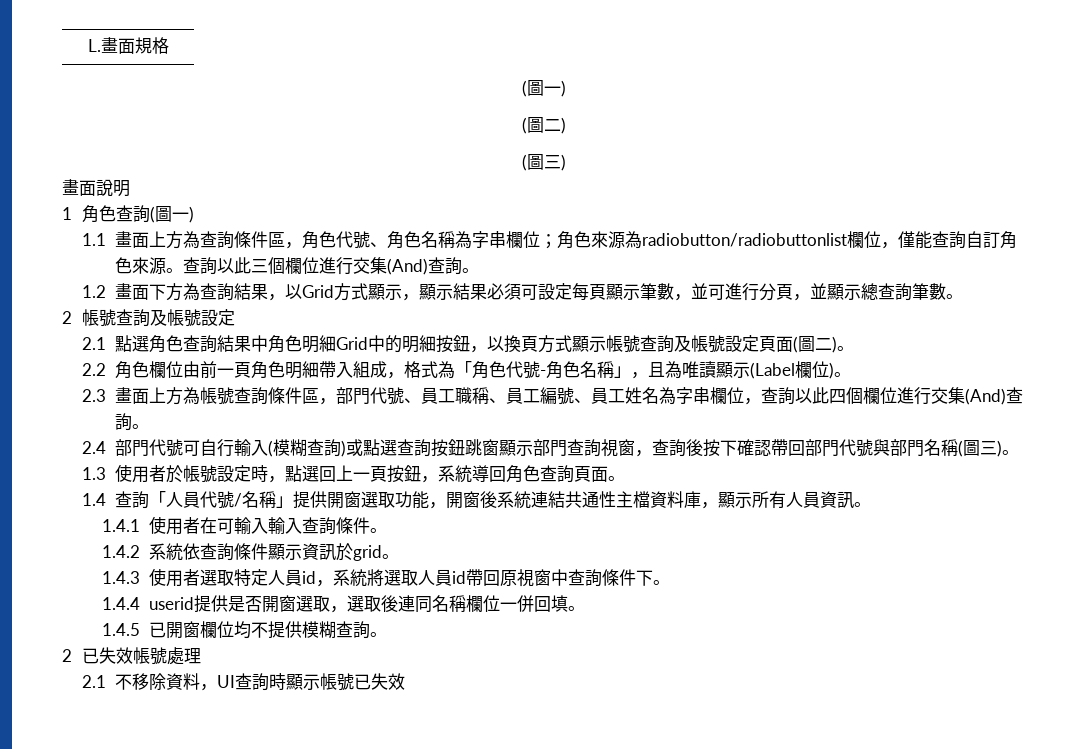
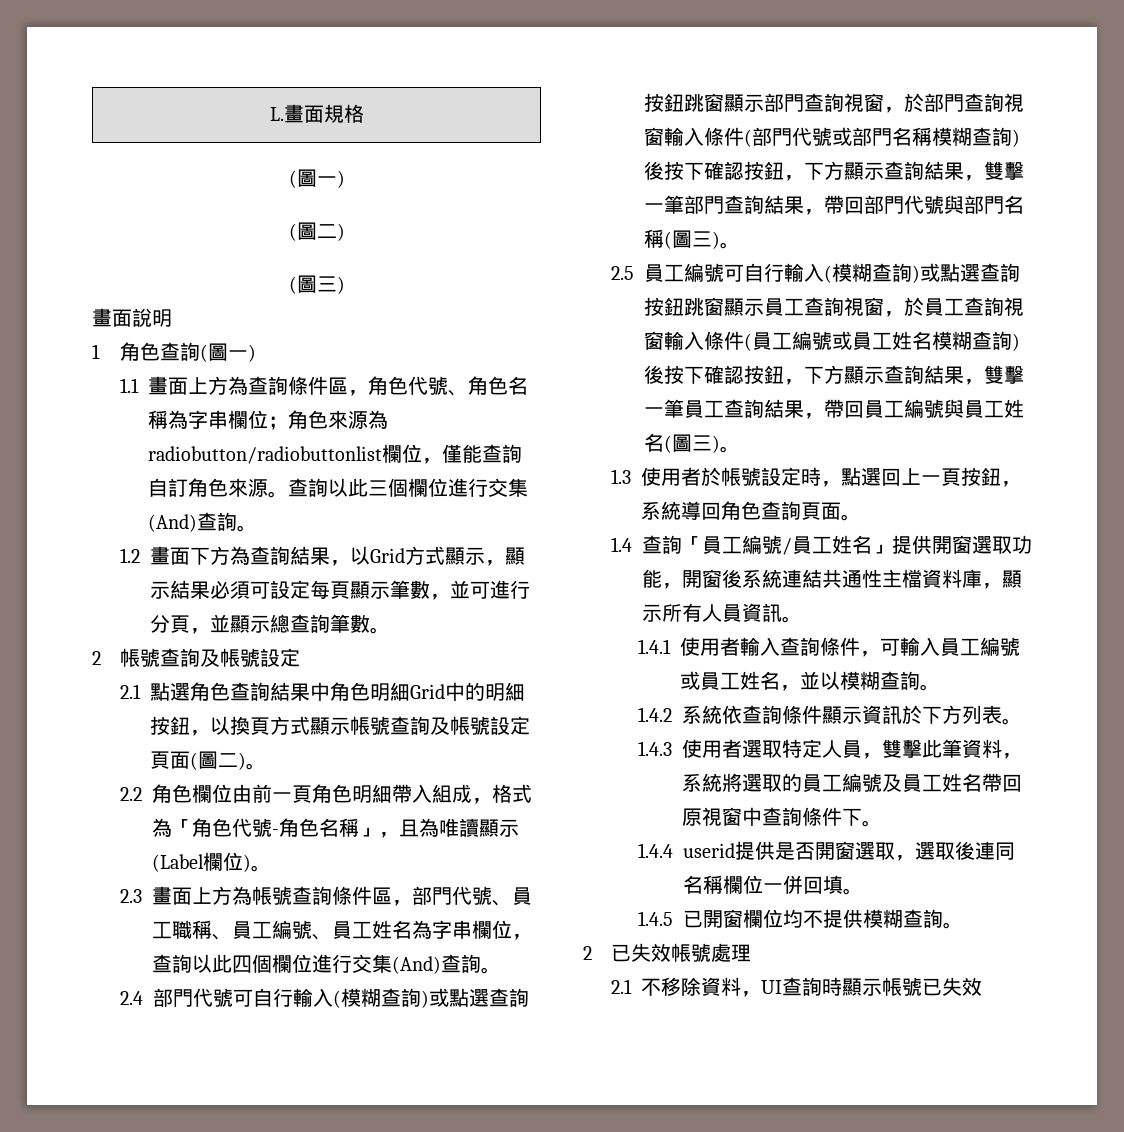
- 2.4部門代號可自行輸入(模糊查詢)或點選查詢按鈕跳窗顯示部門查詢視窗，查詢後按下確認帶回部門代號與部門名稱(圖三)。
+ 2.4部門代號可自行輸入(模糊查詢)或點選查詢按鈕跳窗顯示部門查詢視窗，於部門查詢視窗輸入條件(部門代號或部門名稱模糊查詢)後按下確認按鈕，下方顯示查詢結果，雙擊一筆部門查詢結果，帶回部門代號與部門名稱(圖三)。
+ 2.5員工編號可自行輸入(模糊查詢)或點選查詢按鈕跳窗顯示員工查詢視窗，於員工查詢視窗輸入條件(員工編號或員工姓名模糊查詢)後按下確認按鈕，下方顯示查詢結果，雙擊一筆員工查詢結果，帶回員工編號與員工姓名(圖三)。
- 1.4查詢「人員代號/名稱」提供開窗選取功能，開窗後系統連結共通性主檔資料庫，顯示所有人員資訊。
+ 1.4查詢「員工編號/員工姓名」提供開窗選取功能，開窗後系統連結共通性主檔資料庫，顯示所有人員資訊。
- 1.4.1使用者在可輸入輸入查詢條件。
+ 1.4.1使用者輸入查詢條件，可輸入員工編號或員工姓名，並以模糊查詢。
- 1.4.2系統依查詢條件顯示資訊於grid。
+ 1.4.2系統依查詢條件顯示資訊於下方列表。
- 1.4.3使用者選取特定人員id，系統將選取人員id帶回原視窗中查詢條件下。
+ 1.4.3使用者選取特定人員，雙擊此筆資料，系統將選取的員工編號及員工姓名帶回原視窗中查詢條件下。

